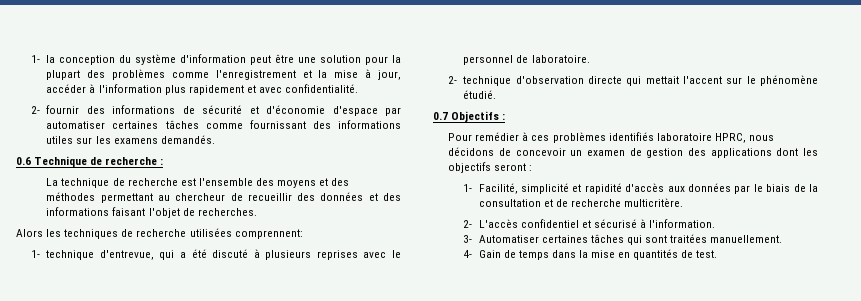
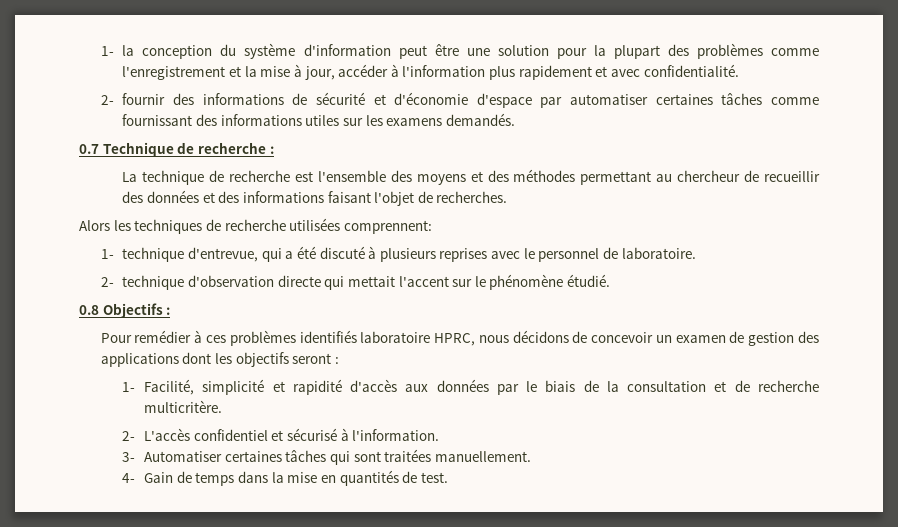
- 0.6 Technique de recherche :
+ 0.7 Technique de recherche :
- 0.7 Objectifs :
+ 0.8 Objectifs :

